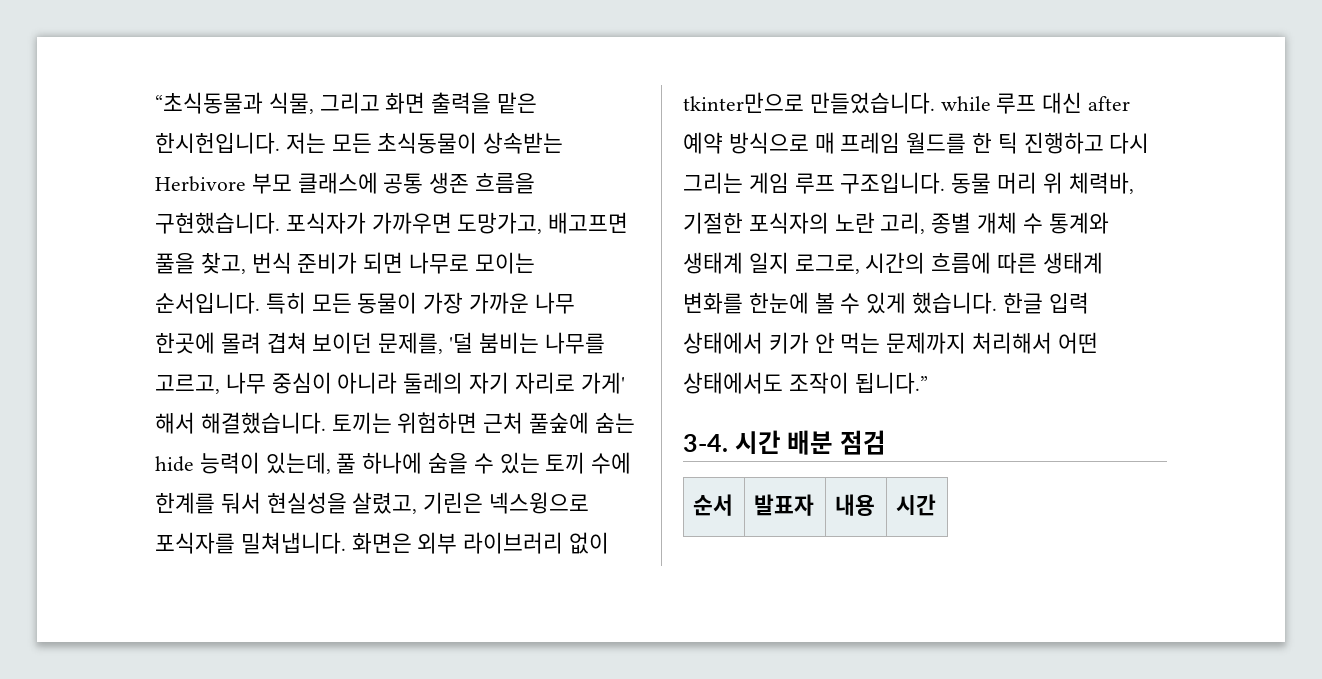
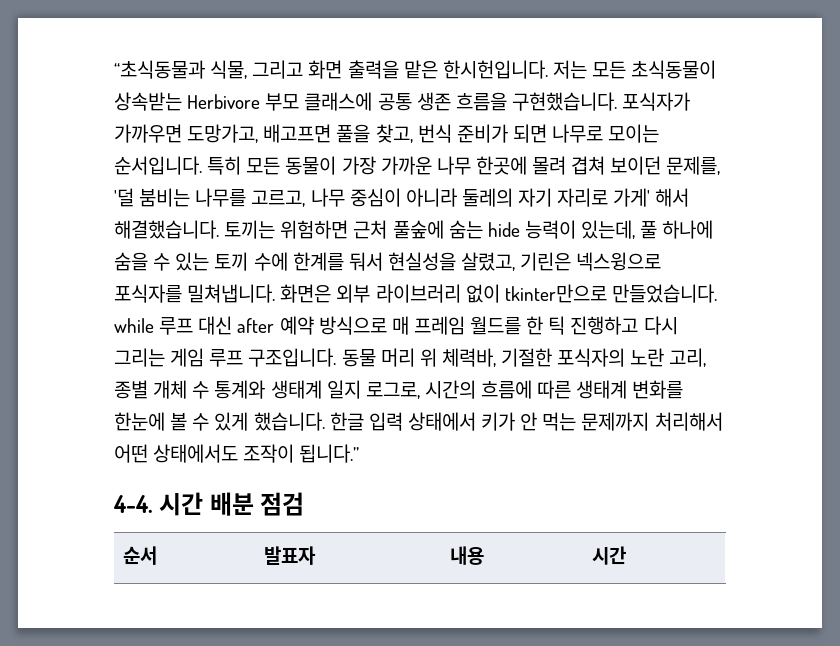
- 3-4.
+ 4-4.

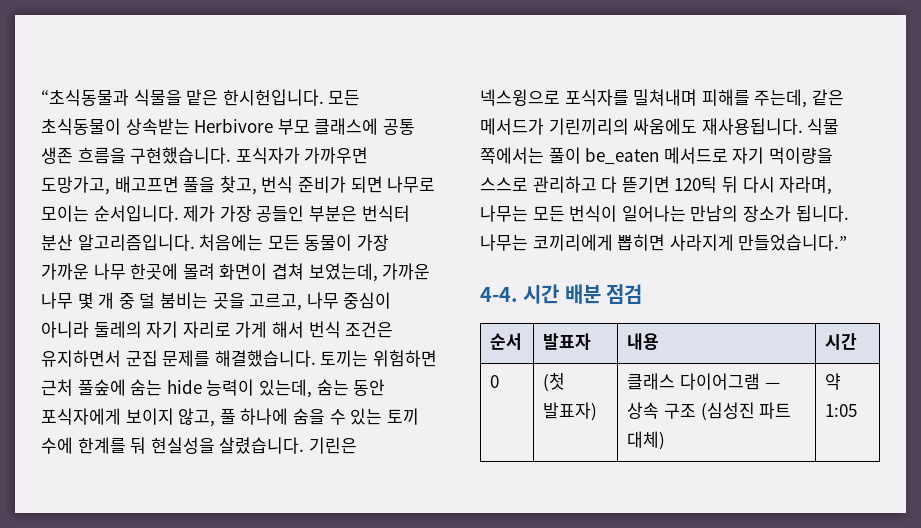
- “초식동물과 식물, 그리고 화면 출력을 맡은 한시헌입니다.
+ “초식동물과 식물을 맡은 한시헌입니다.
- 저는 모든 초식동물이 상속받는 Herbivore 부모 클래스에 공통 생존 흐름을 구현했습니다.
+ 모든 초식동물이 상속받는 Herbivore 부모 클래스에 공통 생존 흐름을 구현했습니다.
- 특히 모든 동물이 가장 가까운 나무 한곳에 몰려 겹쳐 보이던 문제를, '덜 붐비는 나무를 고르고, 나무 중심이 아니라 둘레의 자기 자리로 가게' 해서 해결했습니다.
+ 제가 가장 공들인 부분은 번식터 분산 알고리즘입니다. 처음에는 모든 동물이 가장 가까운 나무 한곳에 몰려 화면이 겹쳐 보였는데, 가까운 나무 몇 개 중 덜 붐비는 곳을 고르고, 나무 중심이 아니라 둘레의 자기 자리로 가게 해서 번식 조건은 유지하면서 군집 문제를 해결했습니다.
- 토끼는 위험하면 근처 풀숲에 숨는 hide 능력이 있는데, 풀 하나에 숨을 수 있는 토끼 수에 한계를 둬서 현실성을 살렸고, 기린은 넥스윙으로 포식자를 밀쳐냅니다. 화면은 외부 라이브러리 없이 tkinter만으로 만들었습니다. while 루프 대신 after 예약 방식으로 매 프레임 월드를 한 틱 진행하고 다시 그리는 게임 루프 구조입니다. 동물 머리 위 체력바, 기절한 포식자의 노란 고리, 종별 개체 수 통계와 생태계 일지 로그로, 시간의 흐름에 따른 생태계 변화를 한눈에 볼 수 있게 했습니다. 한글 입력 상태에서 키가 안 먹는 문제까지 처리해서 어떤 상태에서도 조작이 됩니다.”
+ 토끼는 위험하면 근처 풀숲에 숨는 hide 능력이 있는데, 숨는 동안 포식자에게 보이지 않고, 풀 하나에 숨을 수 있는 토끼 수에 한계를 둬 현실성을 살렸습니다. 기린은 넥스윙으로 포식자를 밀쳐내며 피해를 주는데, 같은 메서드가 기린끼리의 싸움에도 재사용됩니다. 식물 쪽에서는 풀이 be_eaten 메서드로 자기 먹이량을 스스로 관리하고 다 뜯기면 120틱 뒤 다시 자라며, 나무는 모든 번식이 일어나는 만남의 장소가 됩니다. 나무는 코끼리에게 뽑히면 사라지게 만들었습니다.”
+ 0 | (첫 발표자) | 클래스 다이어그램 — 상속 구조 (심성진 파트 대체) | 약 1:05

